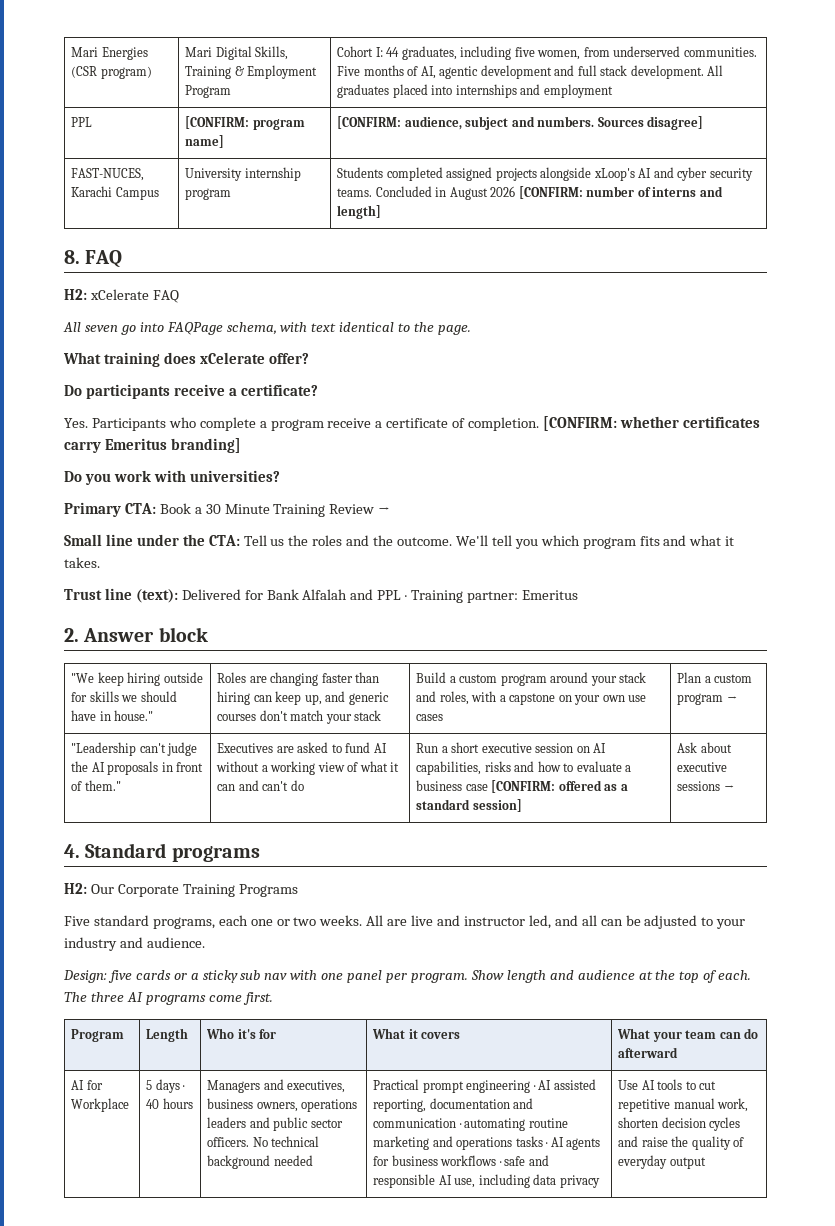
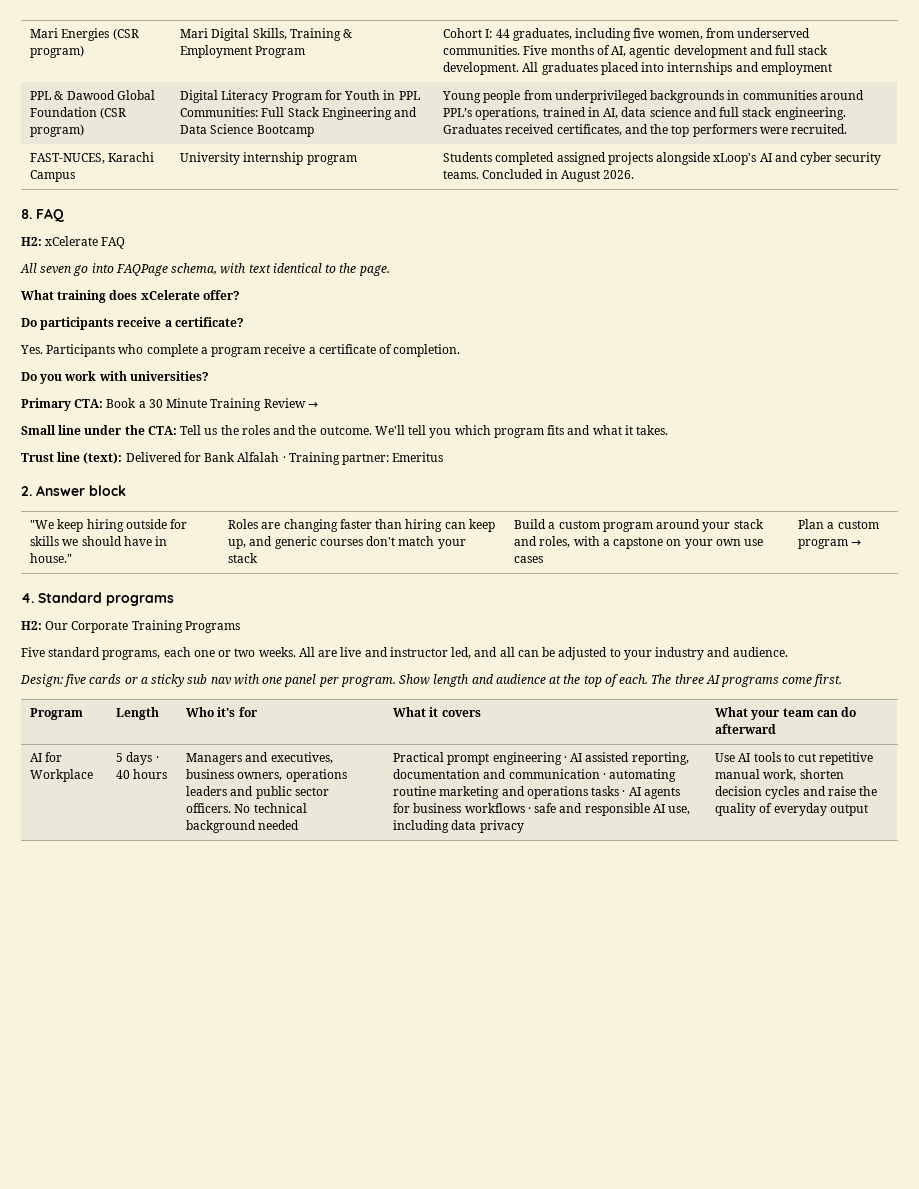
- PPL | [CONFIRM: program name] | [CONFIRM: audience, subject and numbers. Sources disagree]
+ PPL & Dawood Global Foundation (CSR program) | Digital Literacy Program for Youth in PPL Communities: Full Stack Engineering and Data Science Bootcamp | Young people from underprivileged backgrounds in communities around PPL’s operations, trained in AI, data science and full stack engineering. Graduates received certificates, and the top performers were recruited.
- FAST-NUCES, Karachi Campus | University internship program | Students completed assigned projects alongside xLoop's AI and cyber security teams. Concluded in August 2026 [CONFIRM: number of interns and length]
+ FAST-NUCES, Karachi Campus | University internship program | Students completed assigned projects alongside xLoop's AI and cyber security teams. Concluded in August 2026.
- [CONFIRM: whether certificates carry Emeritus branding]
- Trust line (text): Delivered for Bank Alfalah and PPL · Training partner: Emeritus
+ Trust line (text): Delivered for Bank Alfalah · Training partner: Emeritus
- "Leadership can't judge the AI proposals in front of them." | Executives are asked to fund AI without a working view of what it can and can't do | Run a short executive session on AI capabilities, risks and how to evaluate a business case [CONFIRM: offered as a standard session] | Ask about executive sessions →

